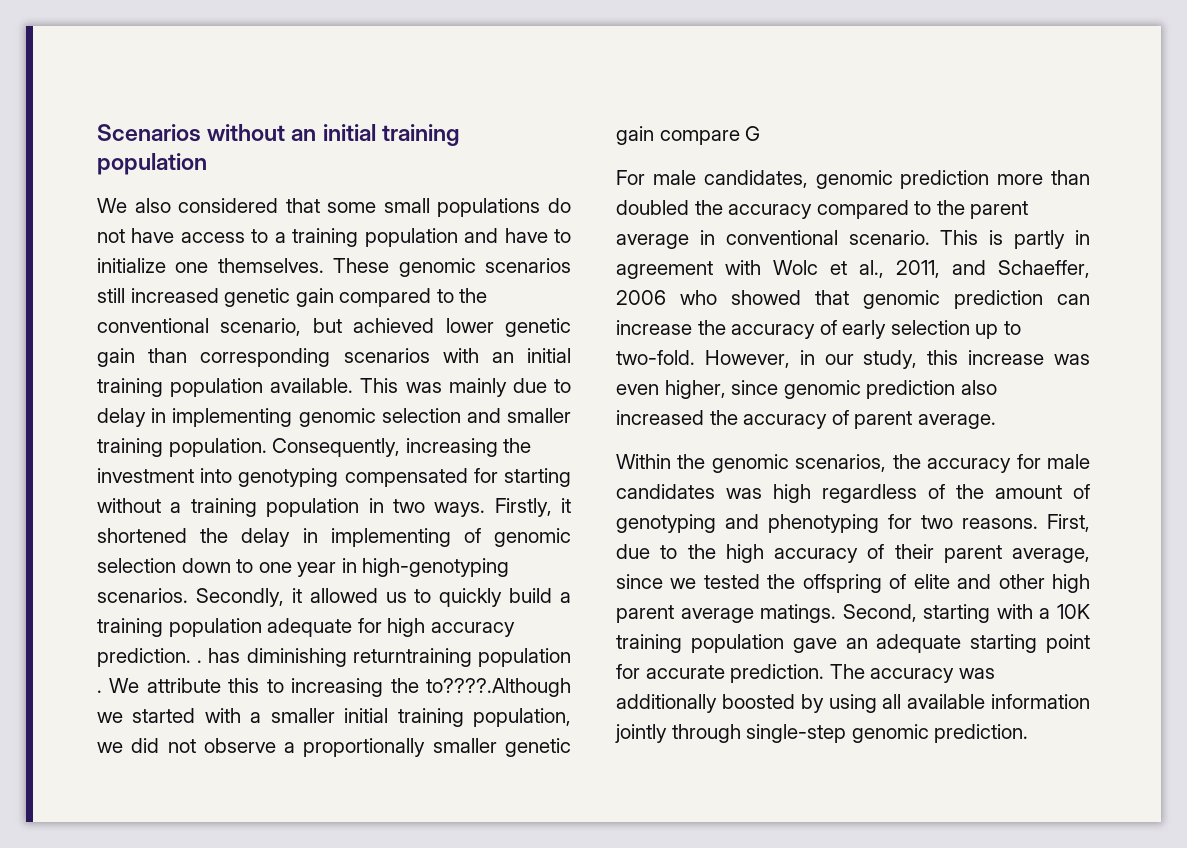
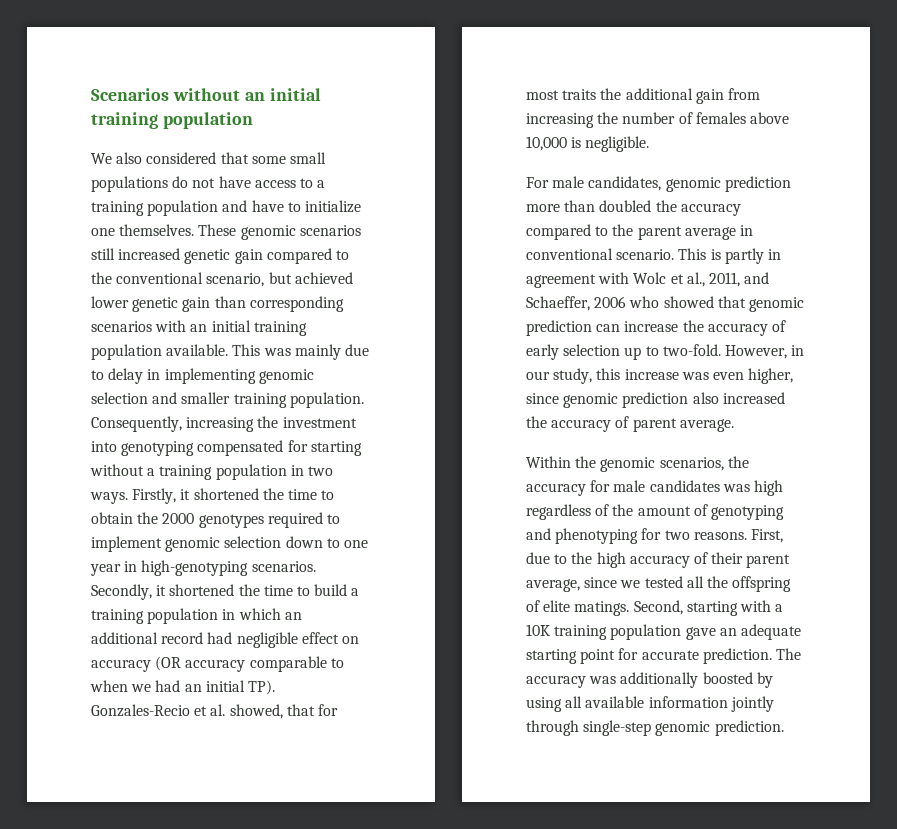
- Firstly, it shortened the delay in implementing of genomic selection down to one year in high-genotyping scenarios.
+ Firstly, it shortened the time to obtain the 2000 genotypes required to implement genomic selection down to one year in high-genotyping scenarios.
- Secondly, it allowed us to quickly build a training population adequate for high accuracy prediction. . has diminishing returntraining population . We attribute this to increasing the to????.Although we started with a smaller initial training population, we did not observe a proportionally smaller genetic gain compare G
+ Secondly, it shortened the time to build a training population in which an additional record had negligible effect on accuracy (OR accuracy comparable to when we had an initial TP). Gonzales-Recio et al. showed, that for most traits the additional gain from increasing the number of females above 10,000 is negligible.
- First, due to the high accuracy of their parent average, since we tested the offspring of elite and other high parent average matings.
+ First, due to the high accuracy of their parent average, since we tested all the offspring of elite matings.

